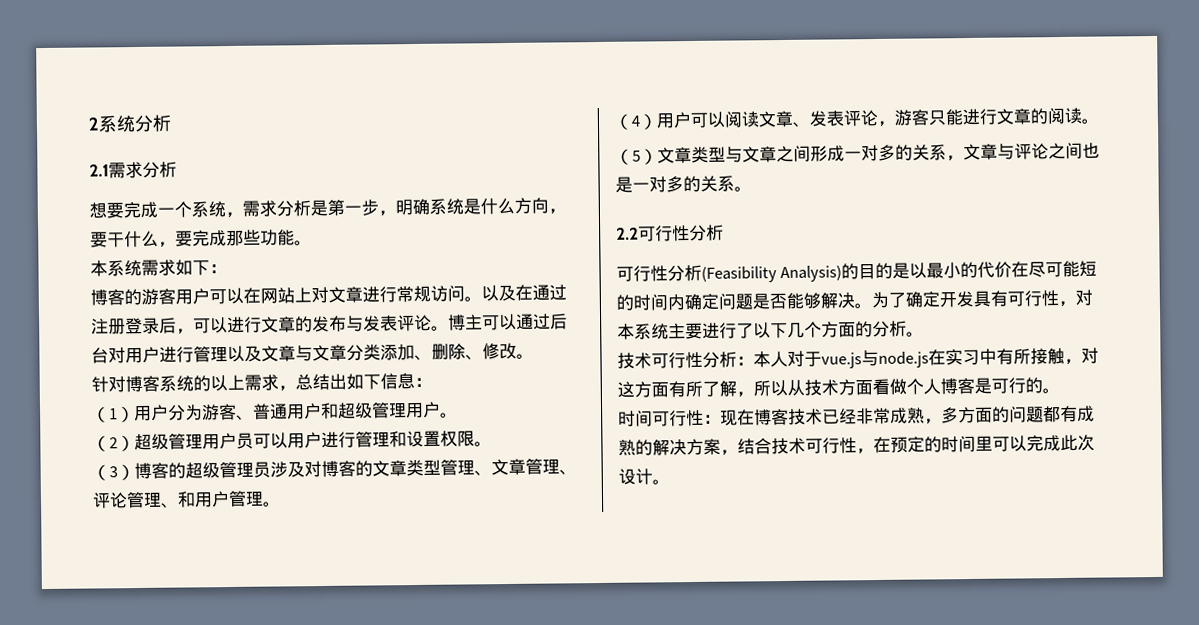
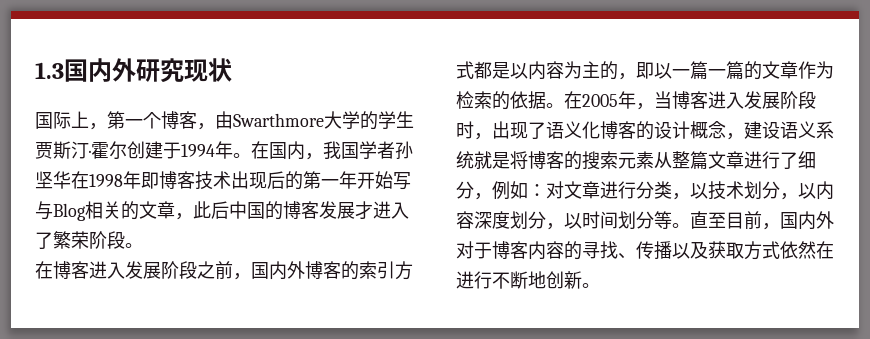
- 2系统分析
- 2.1需求分析
- 想要完成一个系统，需求分析是第一步，明确系统是什么方向，要干什么，要完成那些功能。
- 本系统需求如下：
- 博客的游客用户可以在网站上对文章进行常规访问。以及在通过注册登录后，可以进行文章的发布与发表评论。博主可以通过后台对用户进行管理以及文章与文章分类添加、删除、修改。
- 针对博客系统的以上需求，总结出如下信息：
- （1）用户分为游客、普通用户和超级管理用户。
- （2）超级管理用户员可以用户进行管理和设置权限。
- （3）博客的超级管理员涉及对博客的文章类型管理、文章管理、评论管理、和用户管理。
- （4）用户可以阅读文章、发表评论，游客只能进行文章的阅读。
- （5）文章类型与文章之间形成一对多的关系，文章与评论之间也是一对多的关系。
- 2.2可行性分析
- 可行性分析(Feasibility Analysis)的目的是以最小的代价在尽可能短的时间内确定问题是否能够解决。为了确定开发具有可行性，对本系统主要进行了以下几个方面的分析。
- 技术可行性分析：本人对于vue.js与node.js在实习中有所接触，对这方面有所了解，所以从技术方面看做个人博客是可行的。
- 时间可行性：现在博客技术已经非常成熟，多方面的问题都有成熟的解决方案，结合技术可行性，在预定的时间里可以完成此次设计。
+ 1.3国内外研究现状
+ 国际上，第一个博客，由Swarthmore大学的学生贾斯汀·霍尔创建于1994年。在国内，我国学者孙坚华在1998年即博客技术出现后的第一年开始写与Blog相关的文章，此后中国的博客发展才进入了繁荣阶段。
+ 在博客进入发展阶段之前，国内外博客的索引方式都是以内容为主的，即以一篇一篇的文章作为检索的依据。在2005年，当博客进入发展阶段时，出现了语义化博客的设计概念，建设语义系统就是将博客的搜索元素从整篇文章进行了细分，例如：对文章进行分类，以技术划分，以内容深度划分，以时间划分等。直至目前，国内外对于博客内容的寻找、传播以及获取方式依然在进行不断地创新。

